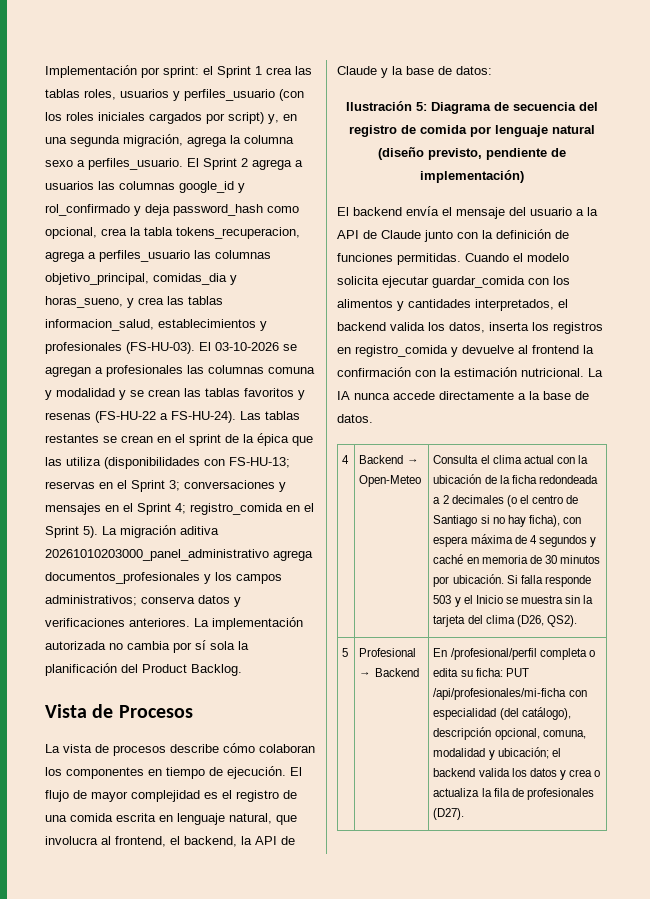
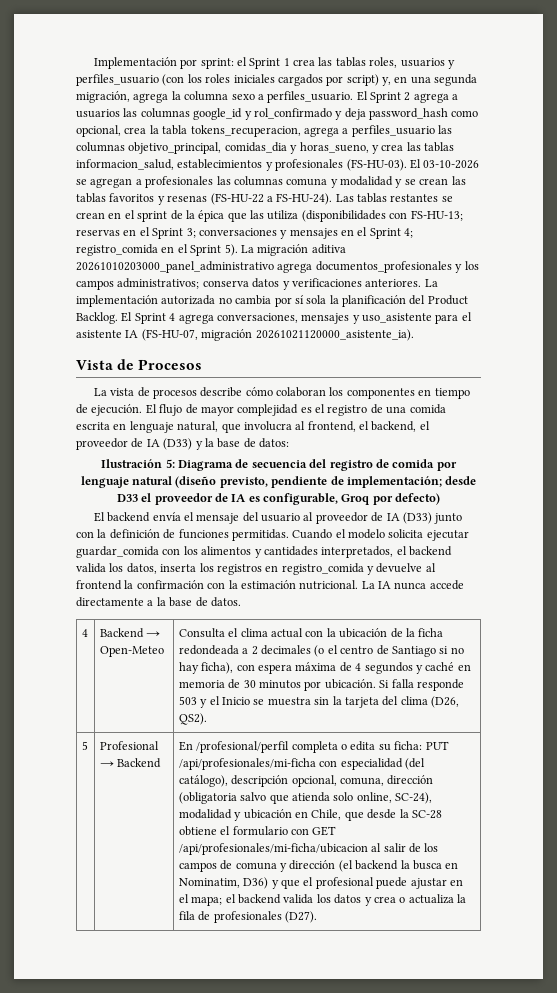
+ El Sprint 4 agrega conversaciones, mensajes y uso_asistente para el asistente IA (FS-HU-07, migración 20261021120000_asistente_ia).
- El flujo de mayor complejidad es el registro de una comida escrita en lenguaje natural, que involucra al frontend, el backend, la API de Claude y la base de datos:
+ El flujo de mayor complejidad es el registro de una comida escrita en lenguaje natural, que involucra al frontend, el backend, el proveedor de IA (D33) y la base de datos:
- Ilustración 5: Diagrama de secuencia del registro de comida por lenguaje natural (diseño previsto, pendiente de implementación)
+ Ilustración 5: Diagrama de secuencia del registro de comida por lenguaje natural (diseño previsto, pendiente de implementación; desde D33 el proveedor de IA es configurable, Groq por defecto)
- El backend envía el mensaje del usuario a la API de Claude junto con la definición de funciones permitidas.
+ El backend envía el mensaje del usuario al proveedor de IA (D33) junto con la definición de funciones permitidas.
- En /profesional/perfil completa o edita su ficha: PUT /api/profesionales/mi-ficha con especialidad (del catálogo), descripción opcional, comuna, modalidad y ubicación; el backend valida los datos y crea o actualiza la fila de profesionales (D27).
+ En /profesional/perfil completa o edita su ficha: PUT /api/profesionales/mi-ficha con especialidad (del catálogo), descripción opcional, comuna, dirección (obligatoria salvo que atienda solo online, SC-24), modalidad y ubicación en Chile, que desde la SC-28 obtiene el formulario con GET /api/profesionales/mi-ficha/ubicacion al salir de los campos de comuna y dirección (el backend la busca en Nominatim, D36) y que el profesional puede ajustar en el mapa; el backend valida los datos y crea o actualiza la fila de profesionales (D27).

